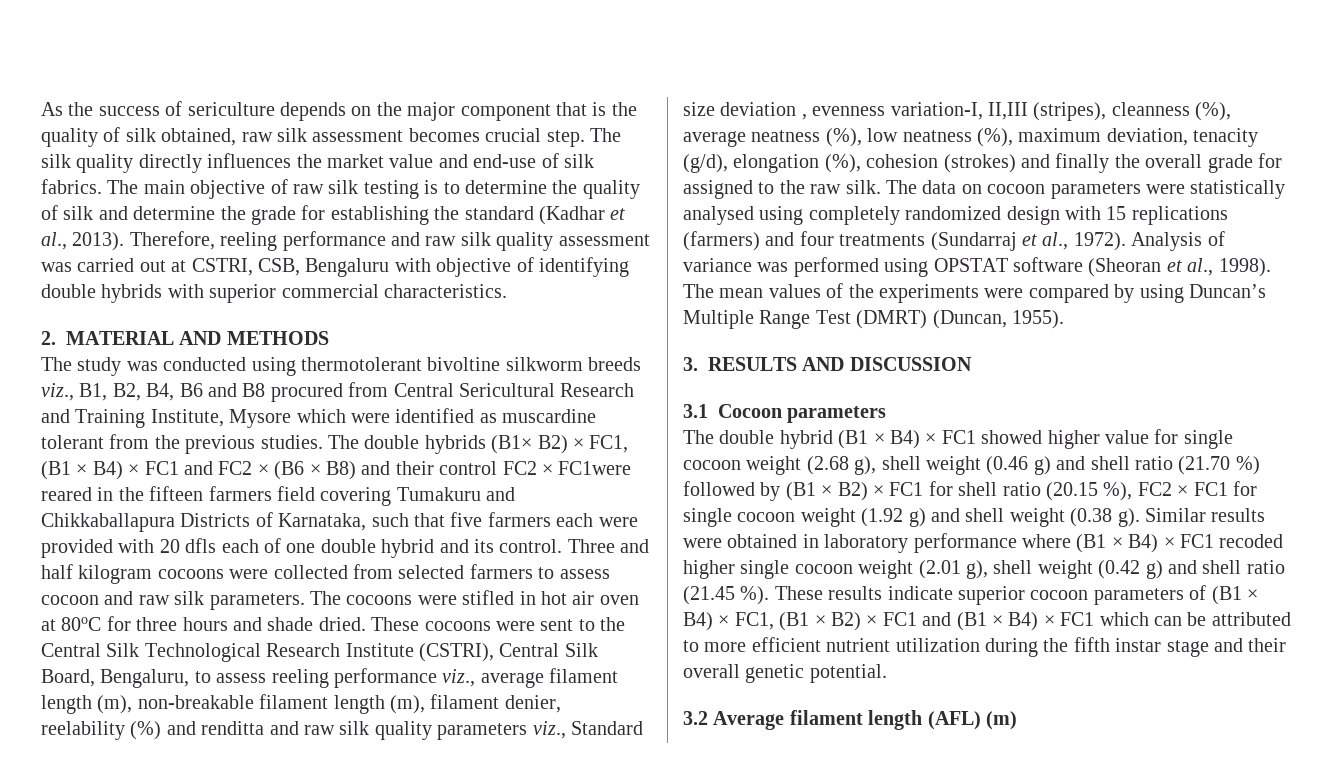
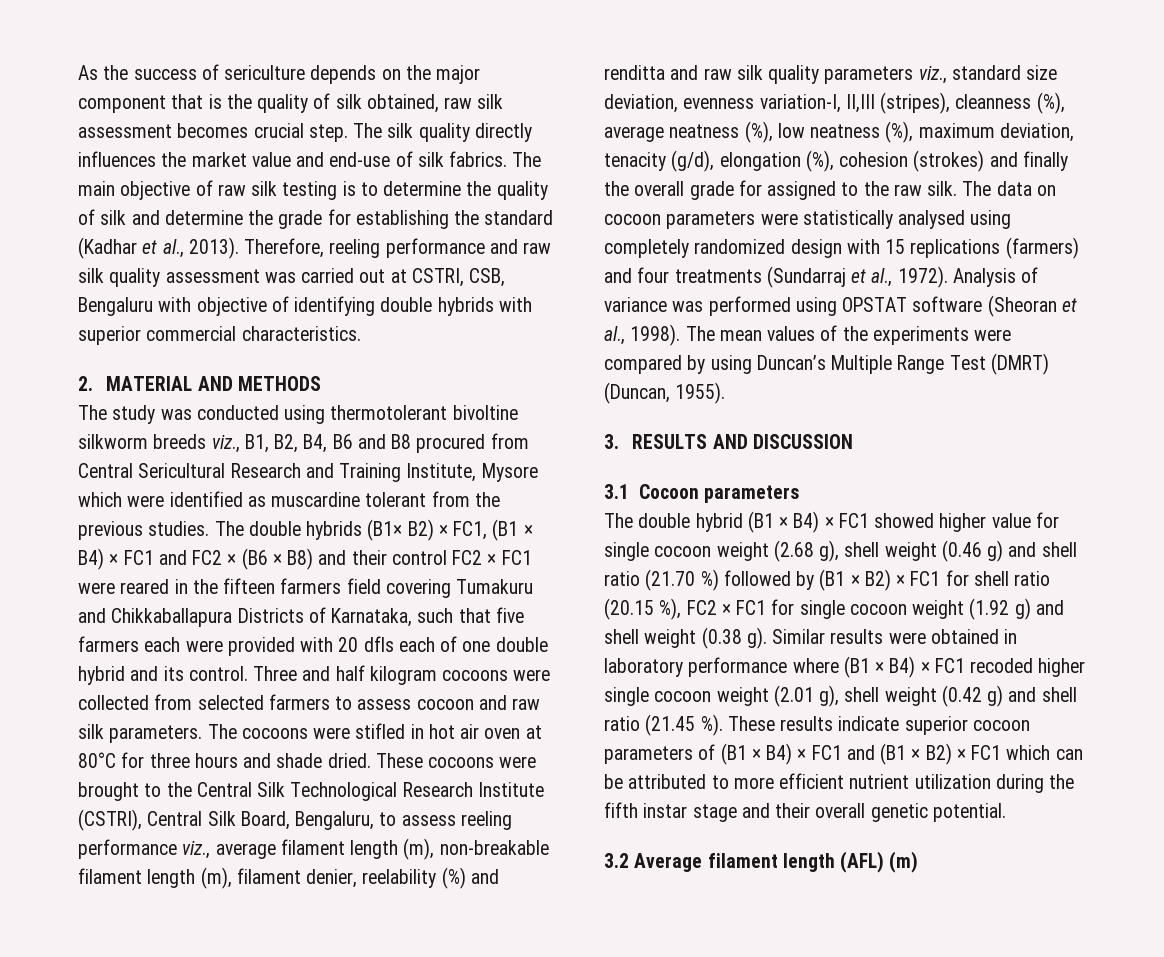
- The double hybrids (B1× B2) × FC1, (B1 × B4) × FC1 and FC2 × (B6 × B8) and their control FC2 × FC1were reared in the fifteen farmers field covering Tumakuru and Chikkaballapura Districts of Karnataka, such that five farmers each were provided with 20 dfls each of one double hybrid and its control.
+ The double hybrids (B1× B2) × FC1, (B1 × B4) × FC1 and FC2 × (B6 × B8) and their control FC2 × FC1 were reared in the fifteen farmers field covering Tumakuru and Chikkaballapura Districts of Karnataka, such that five farmers each were provided with 20 dfls each of one double hybrid and its control.
- The cocoons were stifled in hot air oven at 80oC for three hours and shade dried.
+ The cocoons were stifled in hot air oven at 80°C for three hours and shade dried.
- These cocoons were sent to the Central Silk Technological Research Institute (CSTRI), Central Silk Board, Bengaluru, to assess reeling performance viz., average filament length (m), non-breakable filament length (m), filament denier, reelability (%) and renditta and raw silk quality parameters viz., Standard size deviation , evenness variation-I, II,III (stripes), cleanness (%), average neatness (%), low neatness (%), maximum deviation, tenacity (g/d), elongation (%), cohesion (strokes) and finally the overall grade for assigned to the raw silk.
+ These cocoons were brought to the Central Silk Technological Research Institute (CSTRI), Central Silk Board, Bengaluru, to assess reeling performance viz., average filament length (m), non-breakable filament length (m), filament denier, reelability (%) and renditta and raw silk quality parameters viz., standard size deviation, evenness variation-I, II,III (stripes), cleanness (%), average neatness (%), low neatness (%), maximum deviation, tenacity (g/d), elongation (%), cohesion (strokes) and finally the overall grade for assigned to the raw silk.
- These results indicate superior cocoon parameters of (B1 × B4) × FC1, (B1 × B2) × FC1 and (B1 × B4) × FC1 which can be attributed to more efficient nutrient utilization during the fifth instar stage and their overall genetic potential.
+ These results indicate superior cocoon parameters of (B1 × B4) × FC1 and (B1 × B2) × FC1 which can be attributed to more efficient nutrient utilization during the fifth instar stage and their overall genetic potential.

